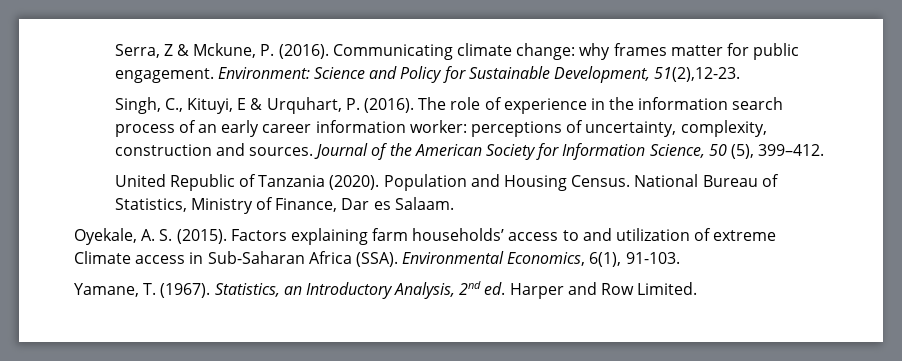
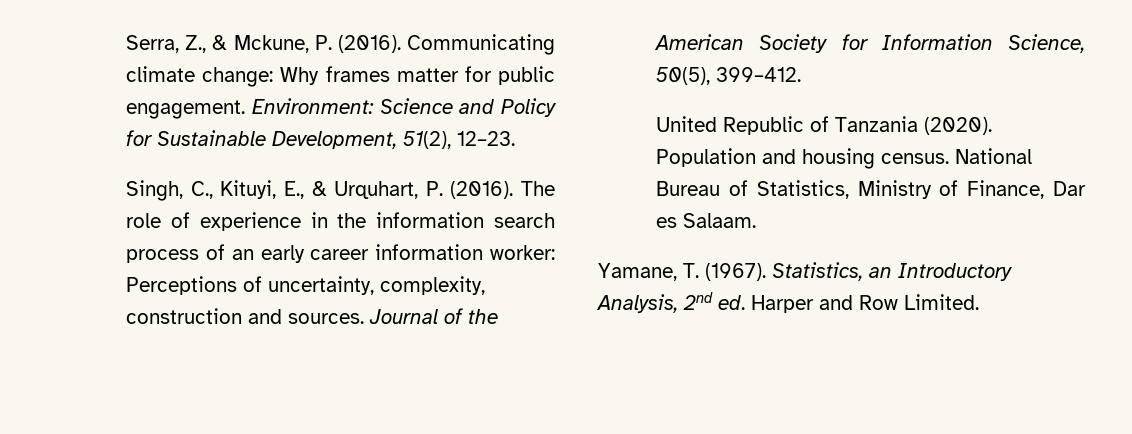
- Serra, Z & Mckune, P. (2016).
+ Serra, Z., & Mckune, P. (2016).
- Communicating climate change: why frames matter for public engagement.
+ Communicating climate change: Why frames matter for public engagement.
- Environment: Science and Policy for Sustainable Development, 51(2),12-23.
+ Environment: Science and Policy for Sustainable Development, 51(2), 12–23.
- Singh, C., Kituyi, E & Urquhart, P. (2016).
+ Singh, C., Kituyi, E., & Urquhart, P. (2016).
- The role of experience in the information search process of an early career information worker: perceptions of uncertainty, complexity, construction and sources.
+ The role of experience in the information search process of an early career information worker: Perceptions of uncertainty, complexity, construction and sources.
- Journal of the American Society for Information Science, 50 (5), 399–412.
+ Journal of the American Society for Information Science, 50(5), 399–412.
- Population and Housing Census.
+ Population and housing census.
- Oyekale, A. S. (2015). Factors explaining farm households’ access to and utilization of extreme Climate access in Sub-Saharan Africa (SSA). Environmental Economics, 6(1), 91-103.

